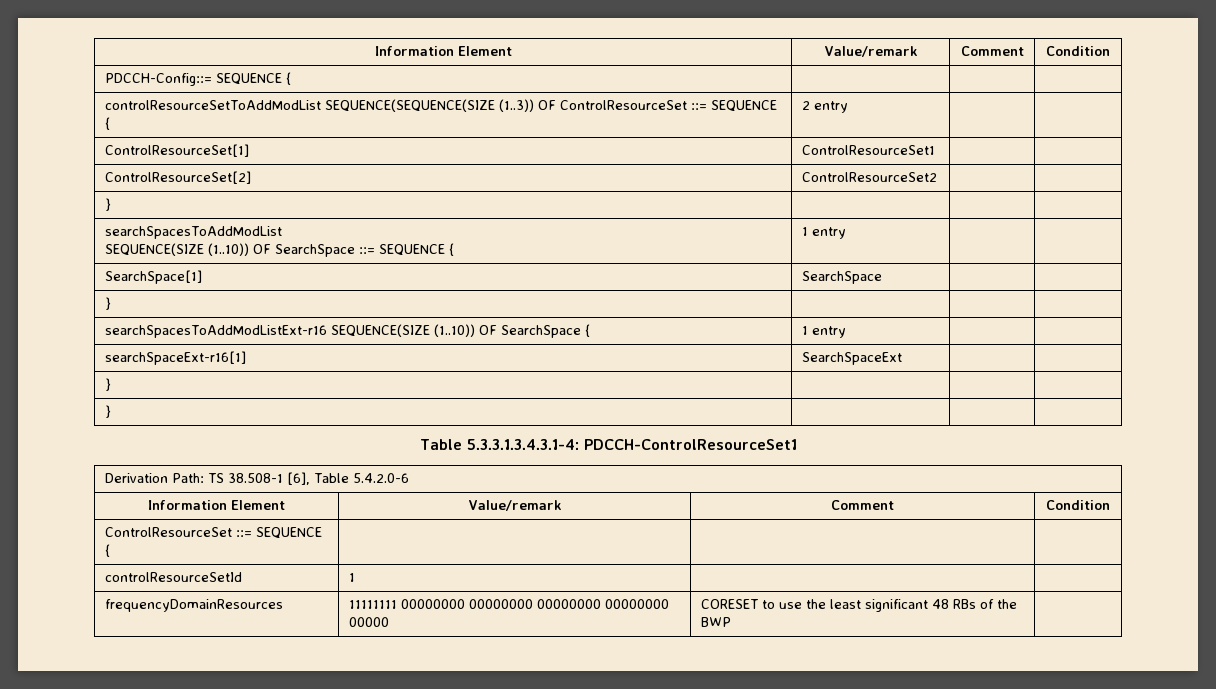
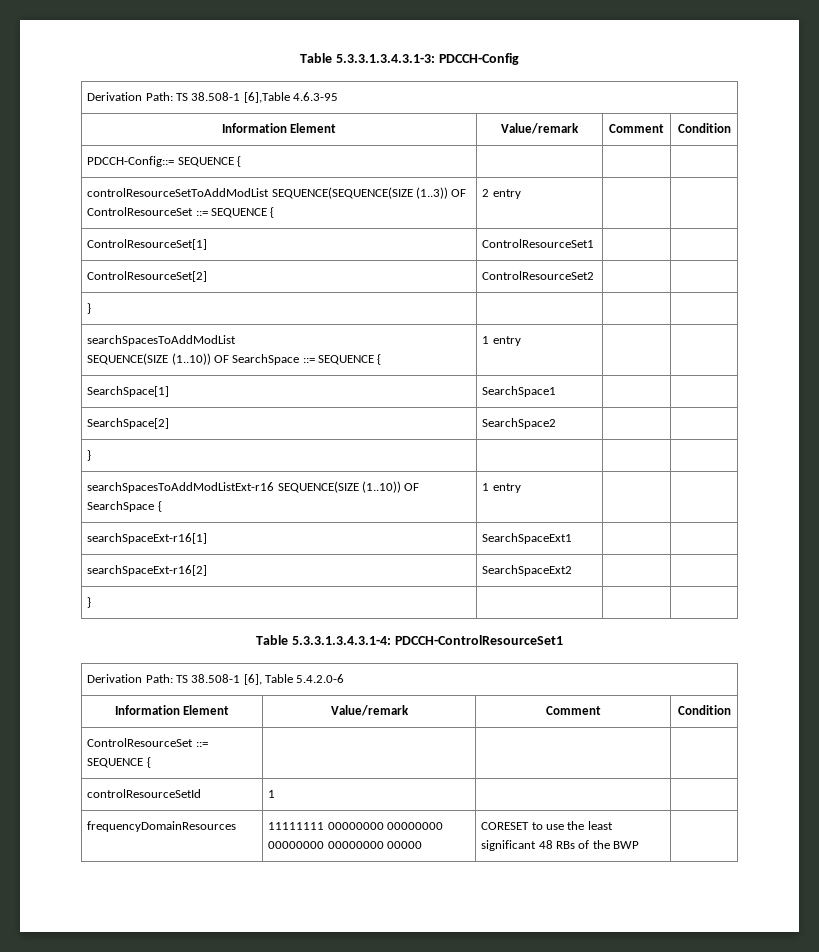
+ Table 5.3.3.1.3.4.3.1-3: PDCCH-Config
+ Derivation Path: TS 38.508-1 [6],Table 4.6.3-95
- SearchSpace[1] | SearchSpace | |
+ SearchSpace[1] | SearchSpace1 | |
+ SearchSpace[2] | SearchSpace2 | |
- searchSpaceExt-r16[1] | SearchSpaceExt | |
- } | | |
+ searchSpaceExt-r16[1] | SearchSpaceExt1 | |
+ searchSpaceExt-r16[2] | SearchSpaceExt2 | |

